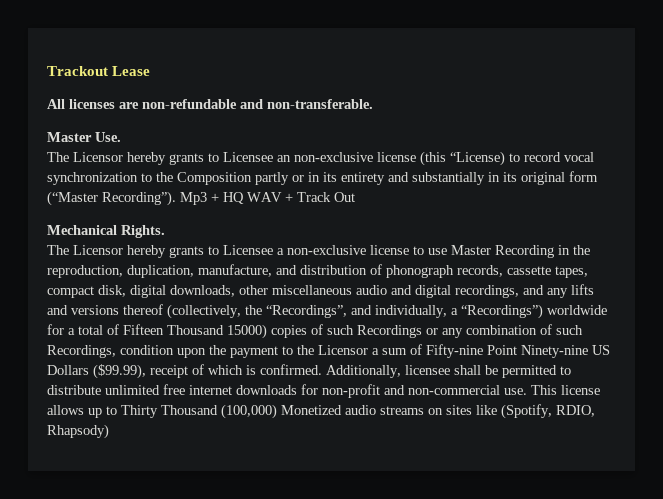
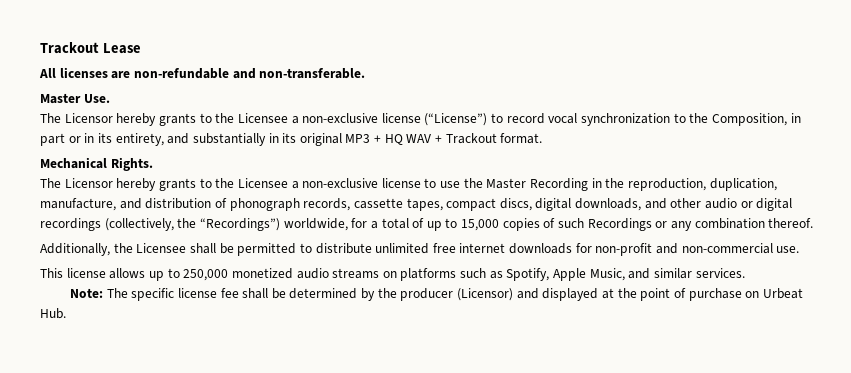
- The Licensor hereby grants to Licensee an non-exclusive license (this “License) to record vocal synchronization to the Composition partly or in its entirety and substantially in its original form (“Master Recording”). Mp3 + HQ WAV + Track Out
+ The Licensor hereby grants to the Licensee a non-exclusive license (“License”) to record vocal synchronization to the Composition, in part or in its entirety, and substantially in its original MP3 + HQ WAV + Trackout format.
- The Licensor hereby grants to Licensee a non-exclusive license to use Master Recording in the reproduction, duplication, manufacture, and distribution of phonograph records, cassette tapes, compact disk, digital downloads, other miscellaneous audio and digital recordings, and any lifts and versions thereof (collectively, the “Recordings”, and individually, a “Recordings”) worldwide for a total of Fifteen Thousand 15000) copies of such Recordings or any combination of such Recordings, condition upon the payment to the Licensor a sum of Fifty-nine Point Ninety-nine US Dollars ($99.99), receipt of which is confirmed. Additionally, licensee shall be permitted to distribute unlimited free internet downloads for non-profit and non-commercial use. This license allows up to Thirty Thousand (100,000) Monetized audio streams on sites like (Spotify, RDIO, Rhapsody)
+ The Licensor hereby grants to the Licensee a non-exclusive license to use the Master Recording in the reproduction, duplication, manufacture, and distribution of phonograph records, cassette tapes, compact discs, digital downloads, and other audio or digital recordings (collectively, the “Recordings”) worldwide, for a total of up to 15,000 copies of such Recordings or any combination thereof.
+ Additionally, the Licensee shall be permitted to distribute unlimited free internet downloads for non-profit and non-commercial use.
+ This license allows up to 250,000 monetized audio streams on platforms such as Spotify, Apple Music, and similar services.
+ Note: The specific license fee shall be determined by the producer (Licensor) and displayed at the point of purchase on Urbeat Hub.

